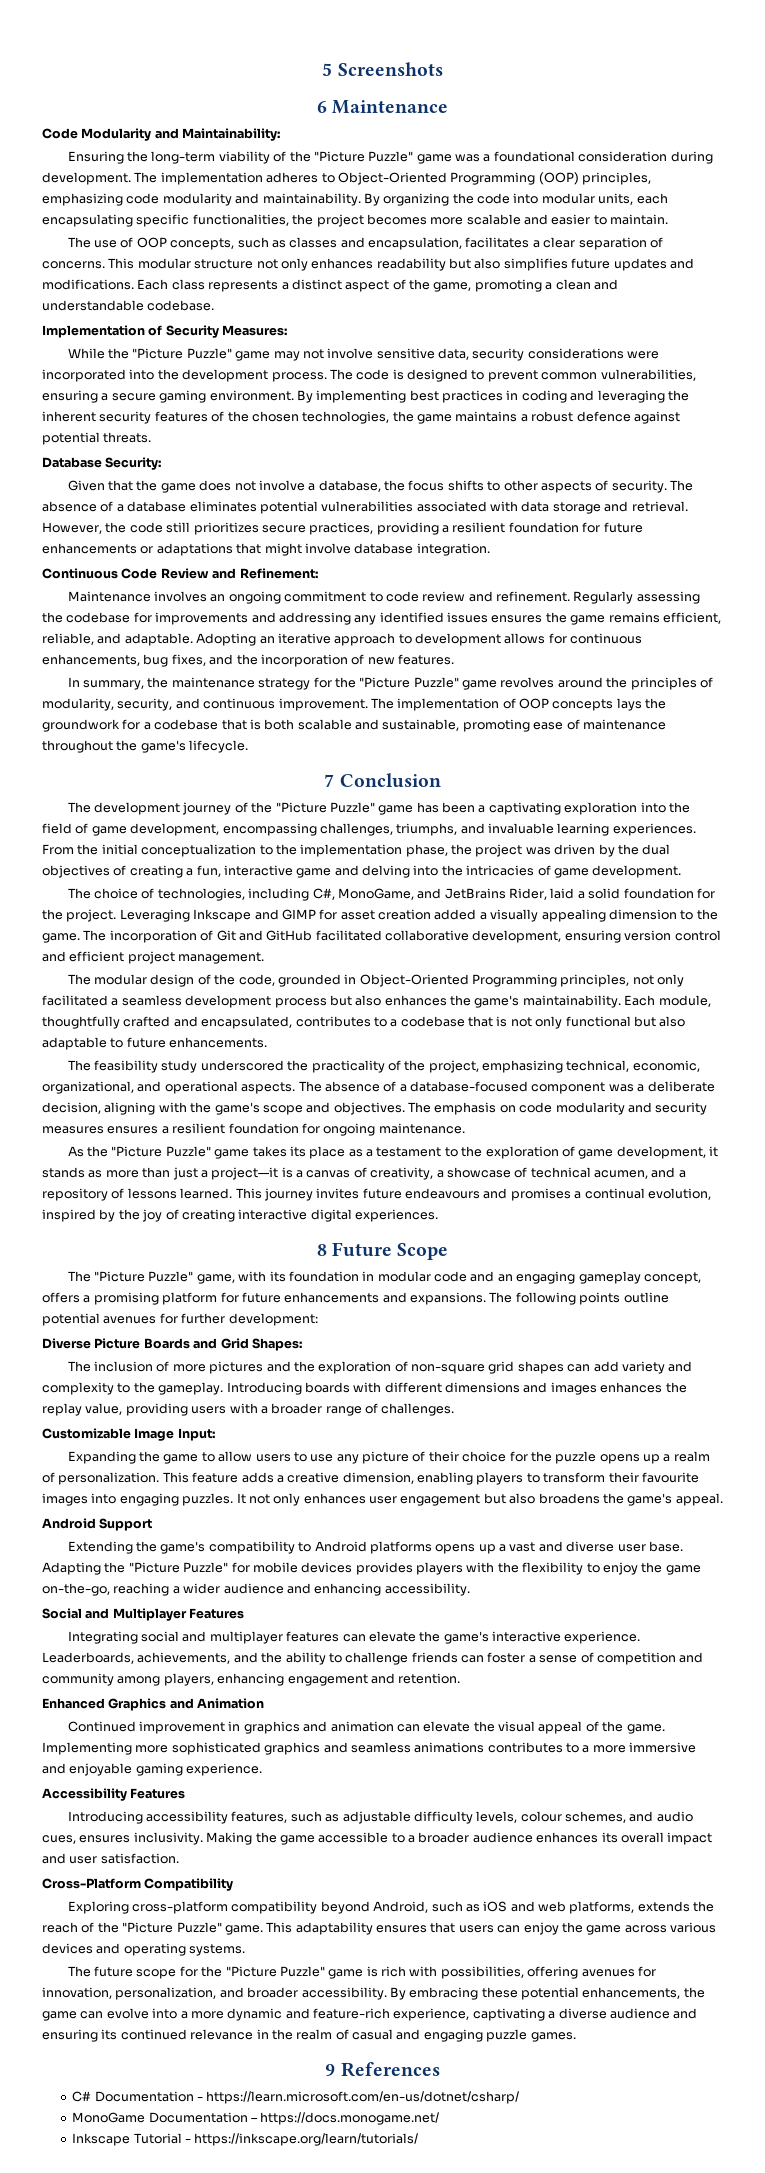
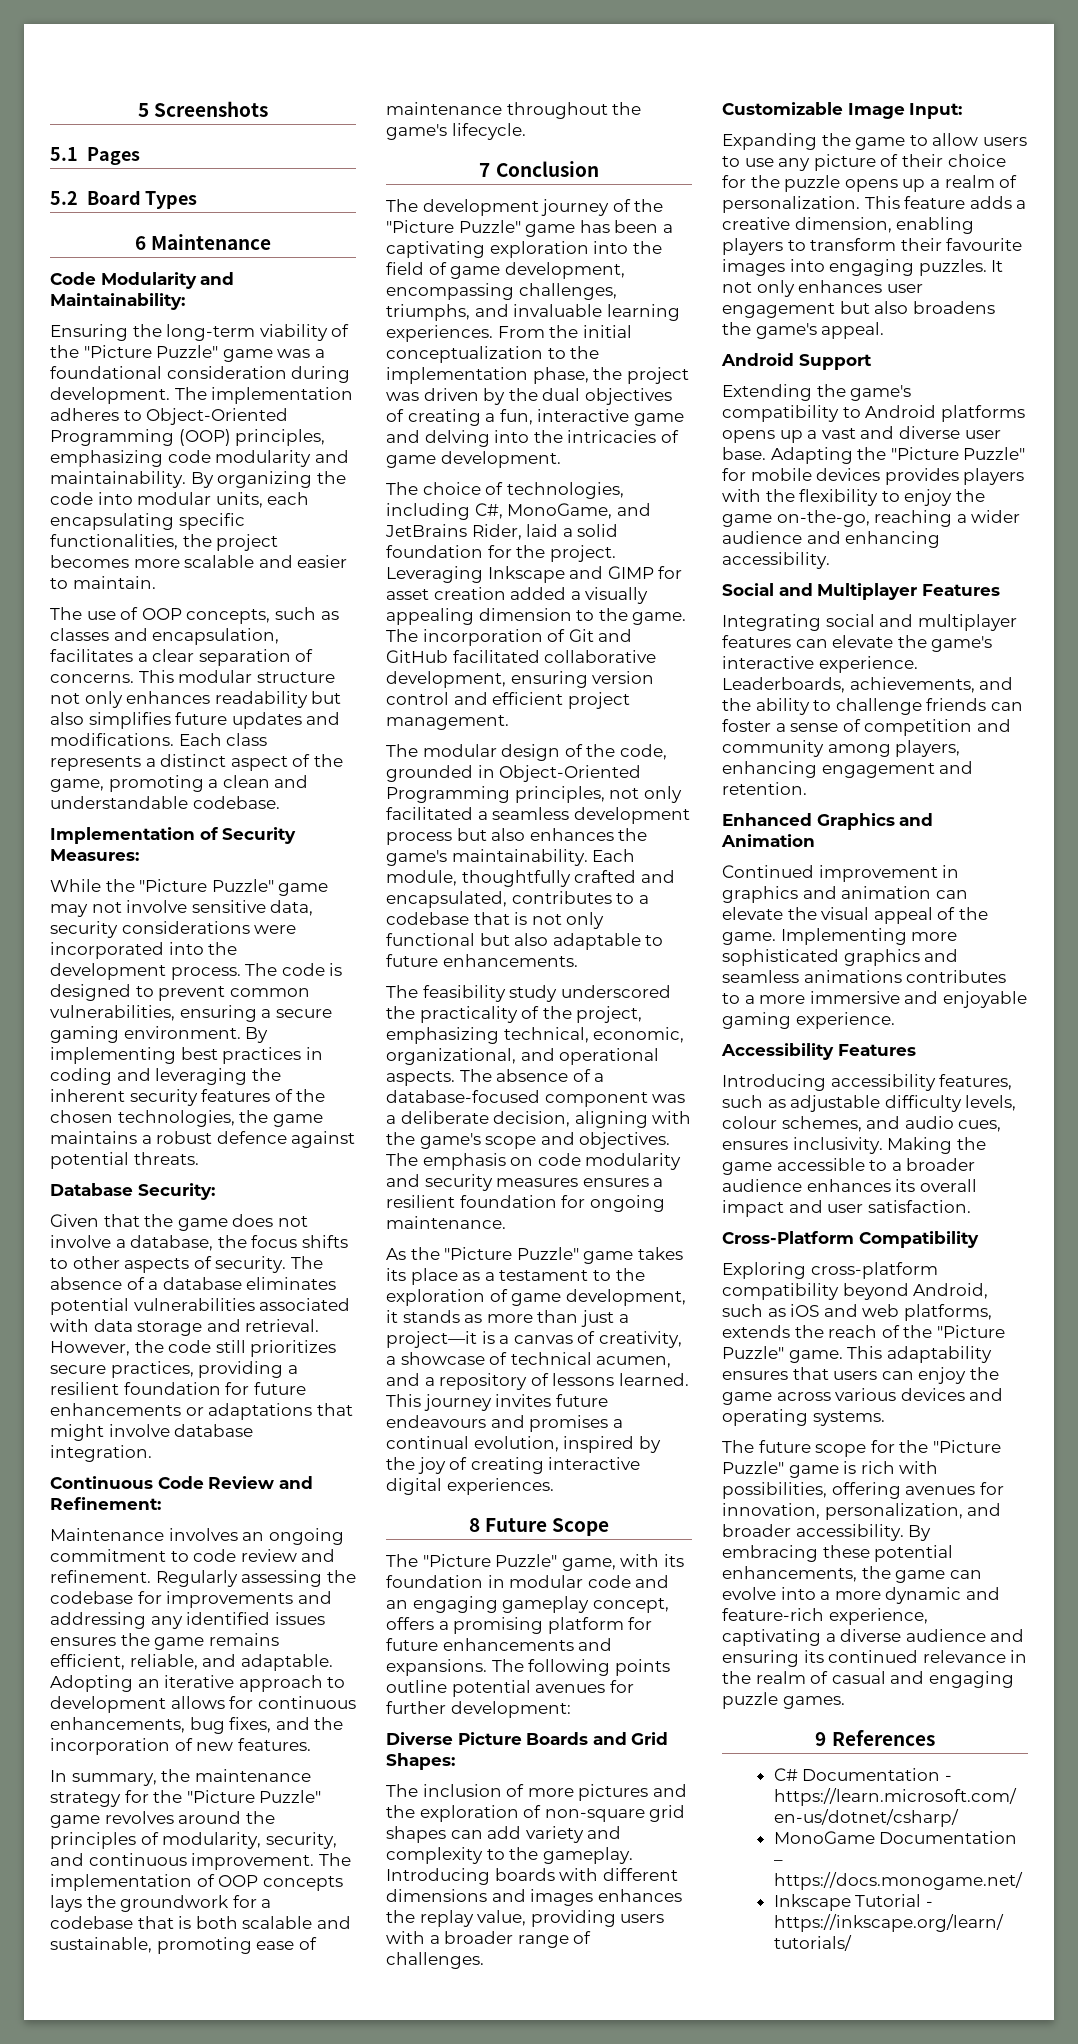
+ 5.1 Pages
+ 5.2 Board Types

